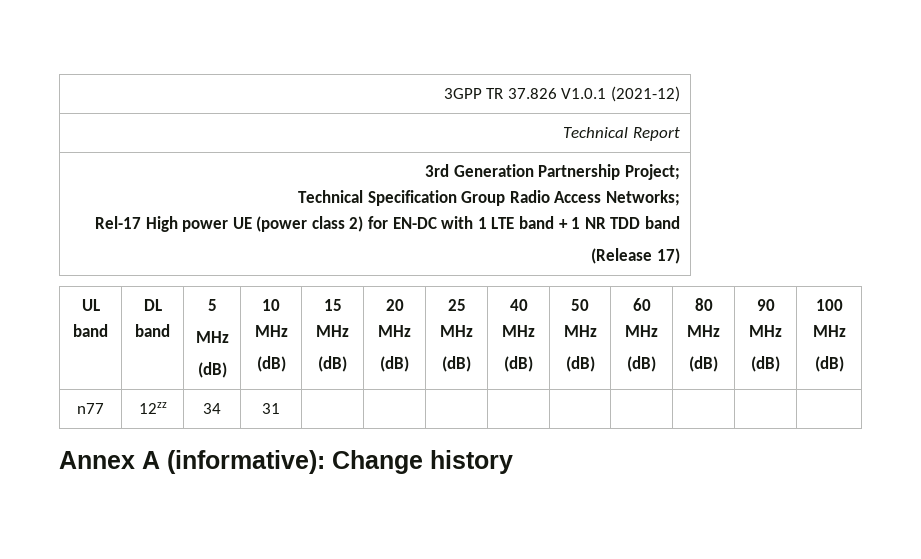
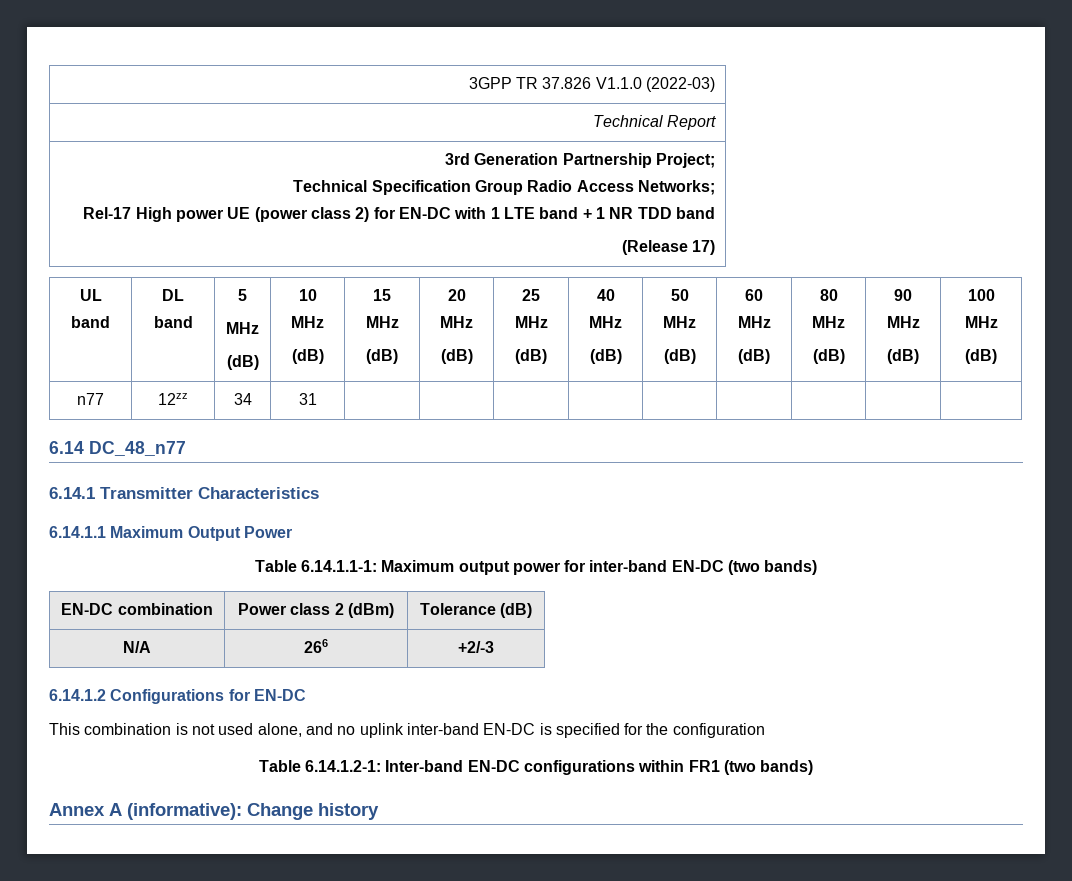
- 3GPP TR 37.826 V1.0.1 (2021-12)
+ 3GPP TR 37.826 V1.1.0 (2022-03)
+ 6.14 DC_48_n77
+ 6.14.1 Transmitter Characteristics
+ 6.14.1.1 Maximum Output Power
+ Table 6.14.1.1-1: Maximum output power for inter-band EN-DC (two bands)
+ EN-DC combination | Power class 2 (dBm) | Tolerance (dB)
+ N/A | 266 | +2/-3
+ 6.14.1.2 Configurations for EN-DC
+ This combination is not used alone, and no uplink inter-band EN-DC is specified for the configuration
+ Table 6.14.1.2-1: Inter-band EN-DC configurations within FR1 (two bands)

